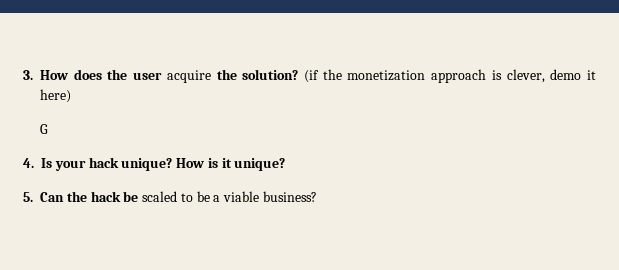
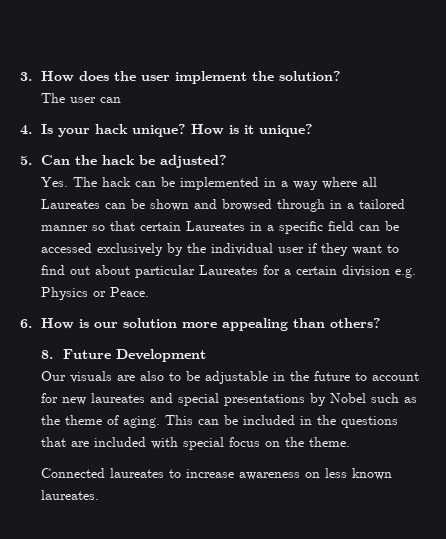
- 3. How does the user acquire the solution? (if the monetization approach is clever, demo it here)
- G
+ 3. How does the user implement the solution?
+ The user can
- 5. Can the hack be scaled to be a viable business?
+ 5. Can the hack be adjusted?
+ Yes. The hack can be implemented in a way where all Laureates can be shown and browsed through in a tailored manner so that certain Laureates in a specific field can be accessed exclusively by the individual user if they want to find out about particular Laureates for a certain division e.g. Physics or Peace.
+ 6. How is our solution more appealing than others?
+ 8. Future Development
+ Our visuals are also to be adjustable in the future to account for new laureates and special presentations by Nobel such as the theme of aging. This can be included in the questions that are included with special focus on the theme.
+ Connected laureates to increase awareness on less known laureates.

